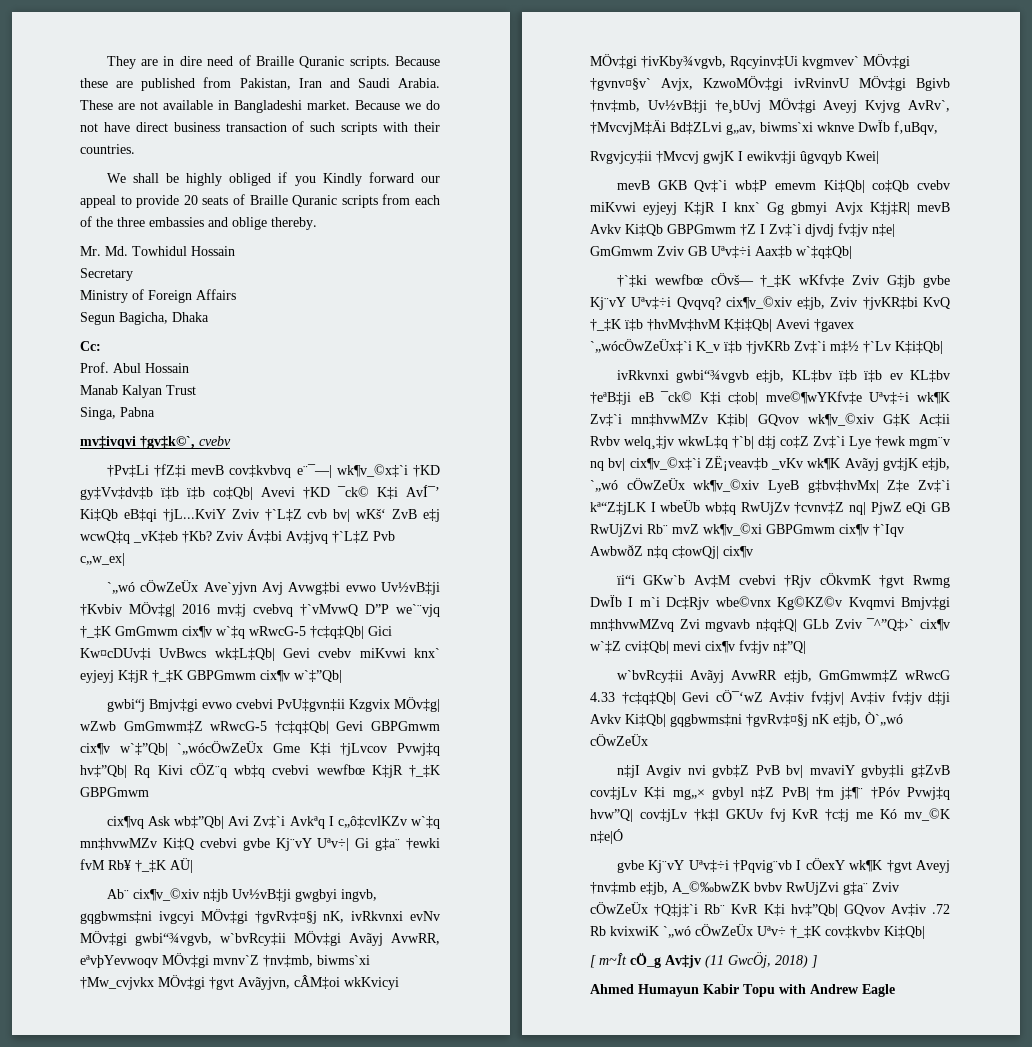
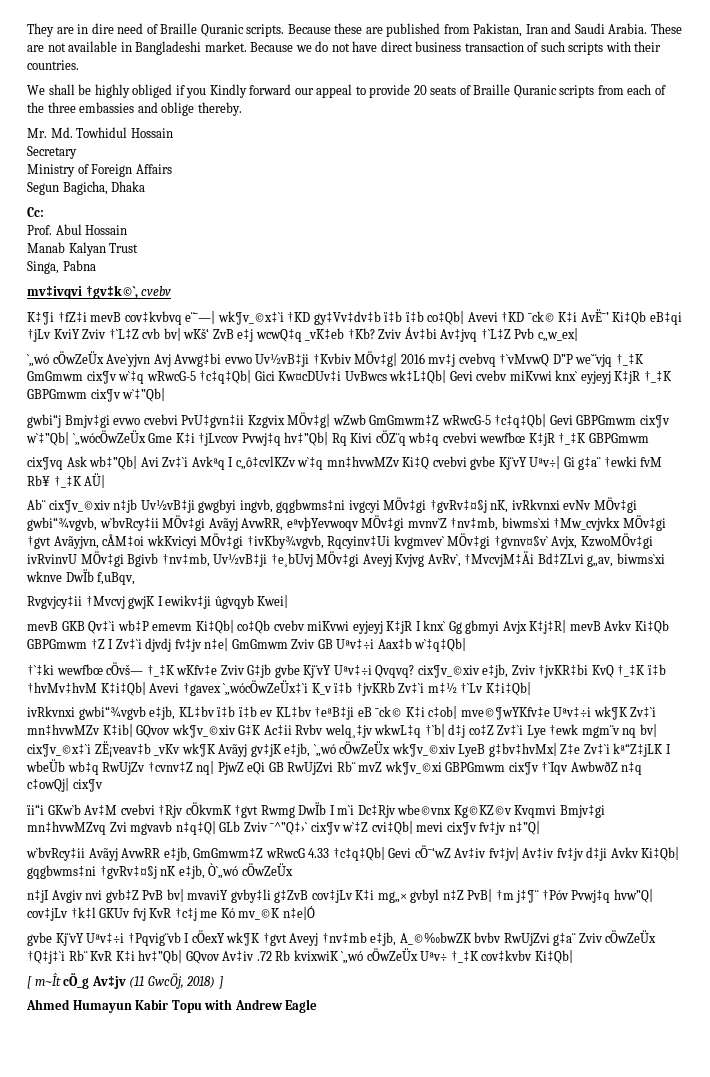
- †Pv‡Li †fZ‡i mevB cov‡kvbvq e¨¯—| wk¶v_©x‡`i †KD gy‡Vv‡dv‡b ï‡b ï‡b co‡Qb| Avevi †KD ¯ck© K‡i AvÍ¯’ Ki‡Qb eB‡qi †jL...KviY Zviv †`L‡Z cvb bv| wKš‘ ZvB e‡j wcwQ‡q _vK‡eb †Kb?
+ K‡¶i †fZ‡i mevB cov‡kvbvq e¨¯—| wk¶v_©x‡`i †KD gy‡Vv‡dv‡b ï‡b ï‡b co‡Qb| Avevi †KD ¯ck© K‡i AvË¯’ Ki‡Qb eB‡qi †jLv KviY Zviv †`L‡Z cvb bv| wKš‘ ZvB e‡j wcwQ‡q _vK‡eb †Kb?

